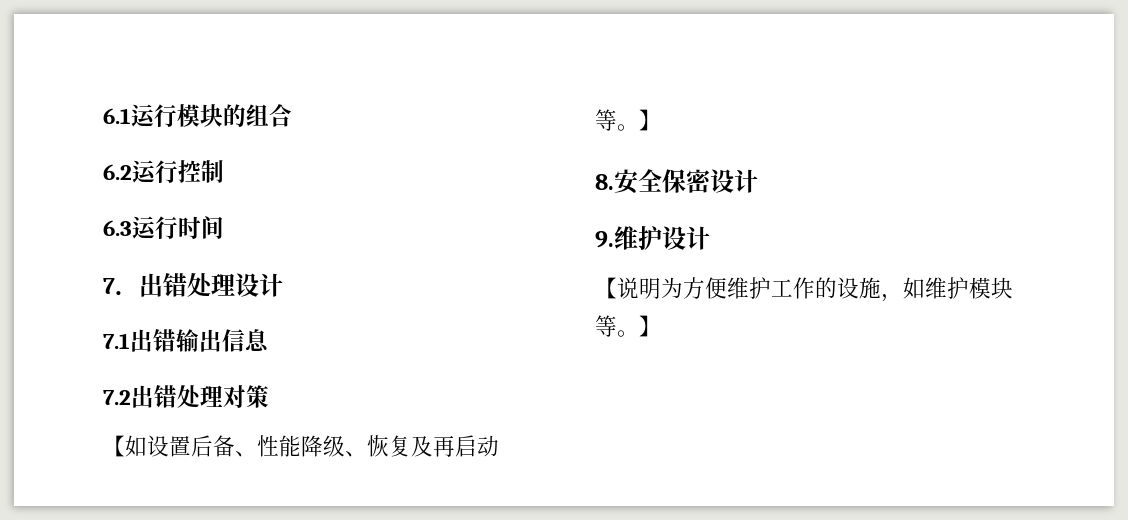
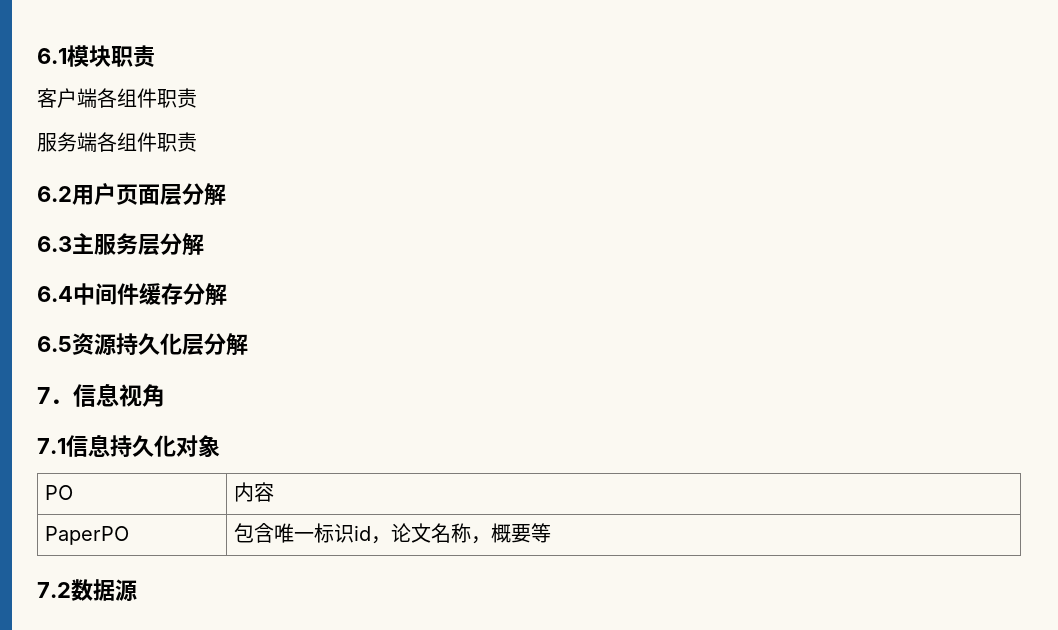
- 6.1运行模块的组合
- 6.2运行控制
- 6.3运行时间
- 7．出错处理设计
+ 6.1模块职责
+ 客户端各组件职责
+ 服务端各组件职责
+ 6.2用户页面层分解
+ 6.3主服务层分解
+ 6.4中间件缓存分解
+ 6.5资源持久化层分解
+ 7．信息视角
- 7.1出错输出信息
- 7.2出错处理对策
- 【如设置后备、性能降级、恢复及再启动等。】
- 8.安全保密设计
- 9.维护设计
- 【说明为方便维护工作的设施，如维护模块等。】
+ 7.1信息持久化对象
+ PO | 内容
+ PaperPO | 包含唯一标识id，论文名称，概要等
+ 7.2数据源

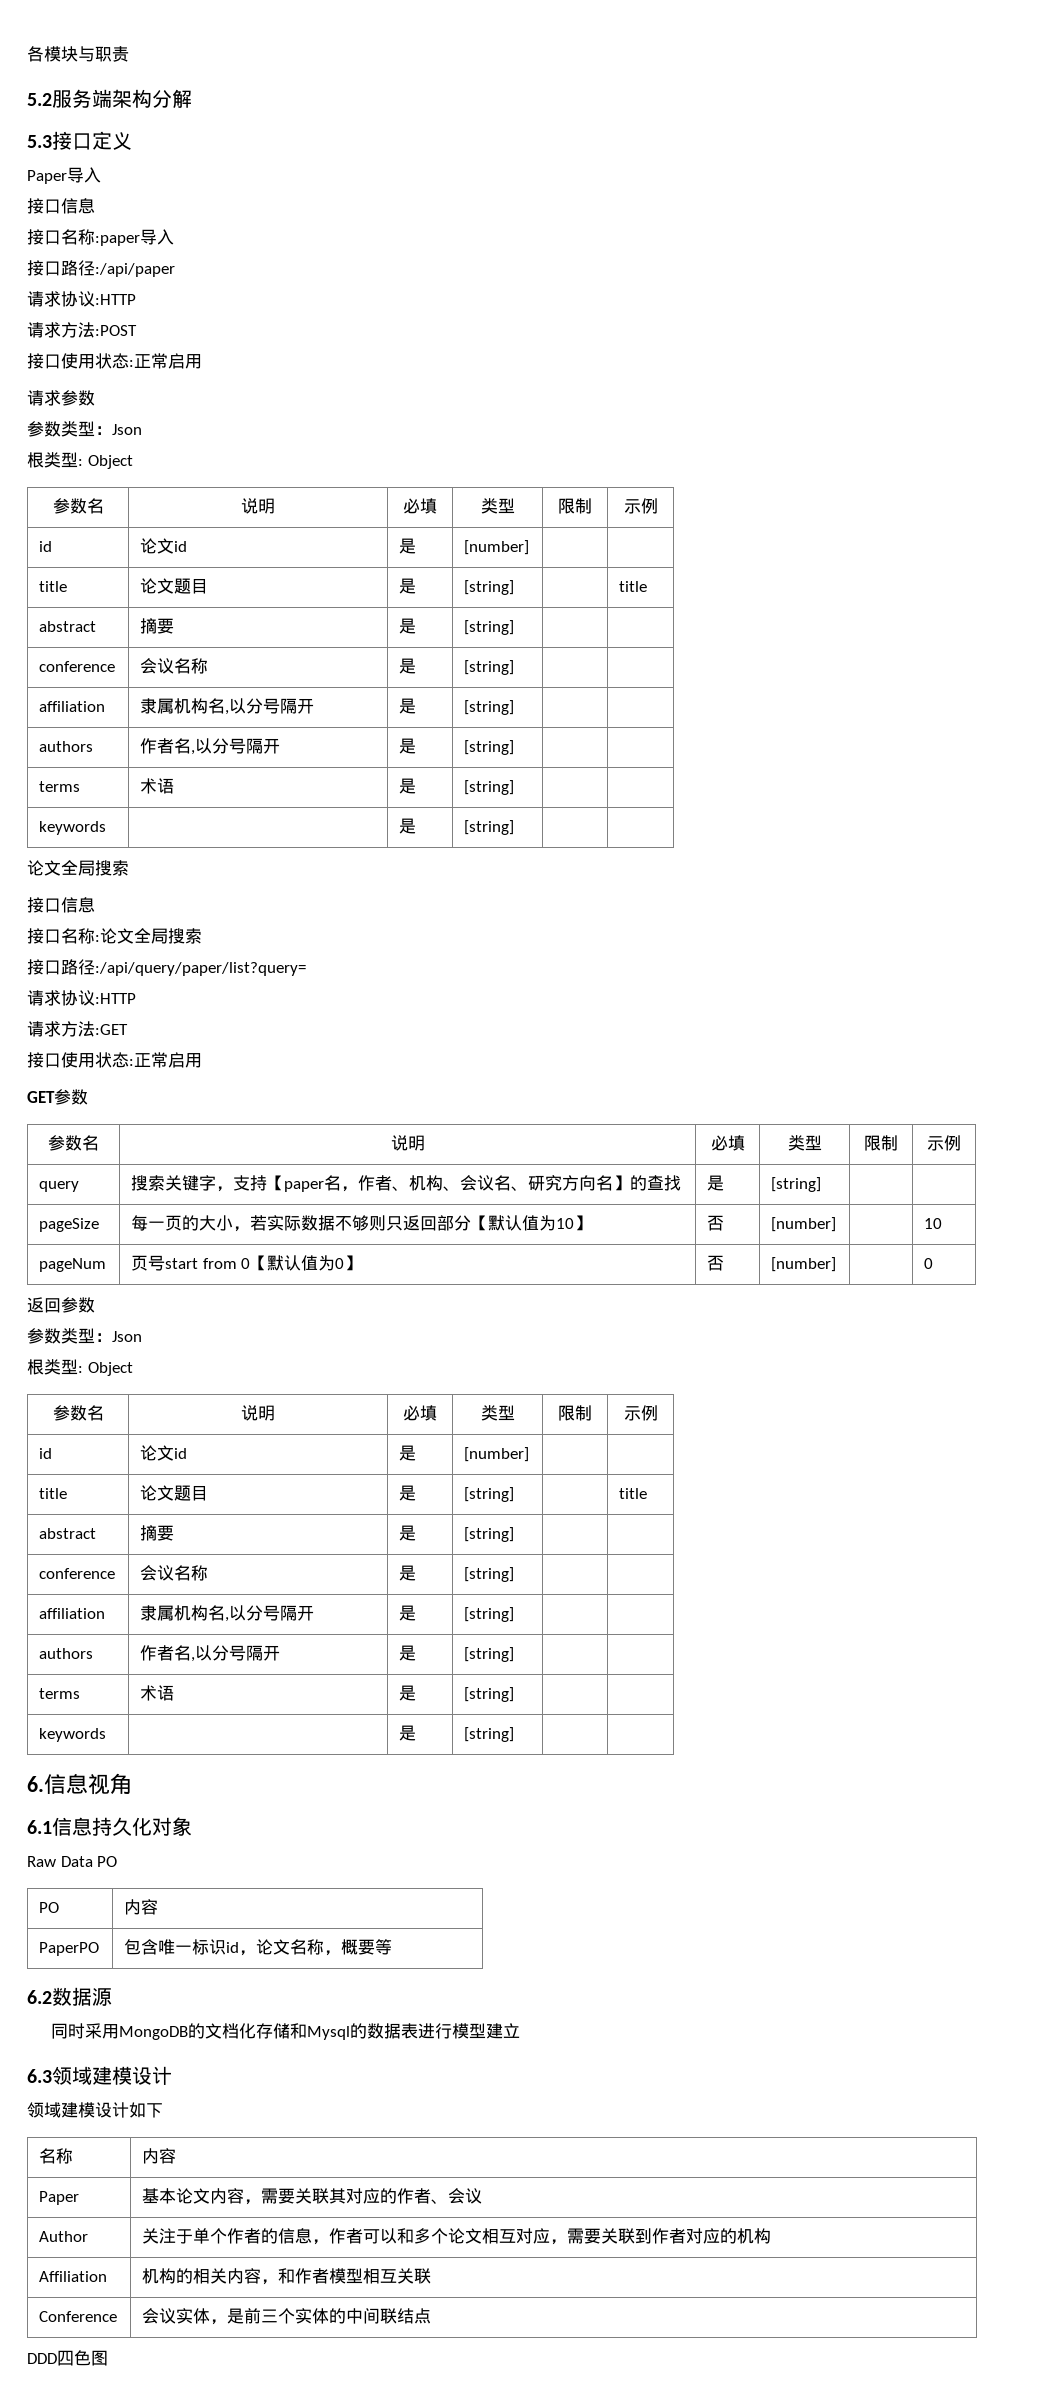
- 6.1模块职责
- 客户端各组件职责
- 服务端各组件职责
- 6.2用户页面层分解
- 6.3主服务层分解
- 6.4中间件缓存分解
- 6.5资源持久化层分解
- 7．信息视角
+ 各模块与职责
+ 5.2服务端架构分解
+ 5.3接口定义
+ Paper导入
+ 接口信息
+ 接口名称:paper导入
+ 接口路径:/api/paper
+ 请求协议:HTTP
+ 请求方法:POST
+ 接口使用状态:正常启用
+ 请求参数
+ 参数类型：Json
+ 根类型: Object
+ 参数名 | 说明 | 必填 | 类型 | 限制 | 示例
+ id | 论文id | 是 | [number] | |
+ title | 论文题目 | 是 | [string] | | title
+ abstract | 摘要 | 是 | [string] | |
+ conference | 会议名称 | 是 | [string] | |
+ affiliation | 隶属机构名,以分号隔开 | 是 | [string] | |
+ authors | 作者名,以分号隔开 | 是 | [string] | |
+ terms | 术语 | 是 | [string] | |
+ keywords | | 是 | [string] | |
+ 论文全局搜索
+ 接口信息
+ 接口名称:论文全局搜索
+ 接口路径:/api/query/paper/list?query=
+ 请求协议:HTTP
+ 请求方法:GET
+ 接口使用状态:正常启用
+ GET参数
+ 参数名 | 说明 | 必填 | 类型 | 限制 | 示例
+ query | 搜索关键字，支持【paper名，作者、机构、会议名、研究方向名】的查找 | 是 | [string] | |
+ pageSize | 每一页的大小，若实际数据不够则只返回部分【默认值为10】 | 否 | [number] | | 10
+ pageNum | 页号start from 0【默认值为0】 | 否 | [number] | | 0
+ 返回参数
+ 参数类型：Json
+ 根类型: Object
+ 参数名 | 说明 | 必填 | 类型 | 限制 | 示例
+ id | 论文id | 是 | [number] | |
+ title | 论文题目 | 是 | [string] | | title
+ abstract | 摘要 | 是 | [string] | |
+ conference | 会议名称 | 是 | [string] | |
+ affiliation | 隶属机构名,以分号隔开 | 是 | [string] | |
+ authors | 作者名,以分号隔开 | 是 | [string] | |
+ terms | 术语 | 是 | [string] | |
+ keywords | | 是 | [string] | |
+ 6.信息视角
- 7.1信息持久化对象
+ 6.1信息持久化对象
+ Raw Data PO
- 7.2数据源
+ 6.2数据源
+ 同时采用MongoDB的文档化存储和Mysql的数据表进行模型建立
+ 6.3领域建模设计
+ 领域建模设计如下
+ 名称 | 内容
+ Paper | 基本论文内容，需要关联其对应的作者、会议
+ Author | 关注于单个作者的信息，作者可以和多个论文相互对应，需要关联到作者对应的机构
+ Affiliation | 机构的相关内容，和作者模型相互关联
+ Conference | 会议实体，是前三个实体的中间联结点
+ DDD四色图

